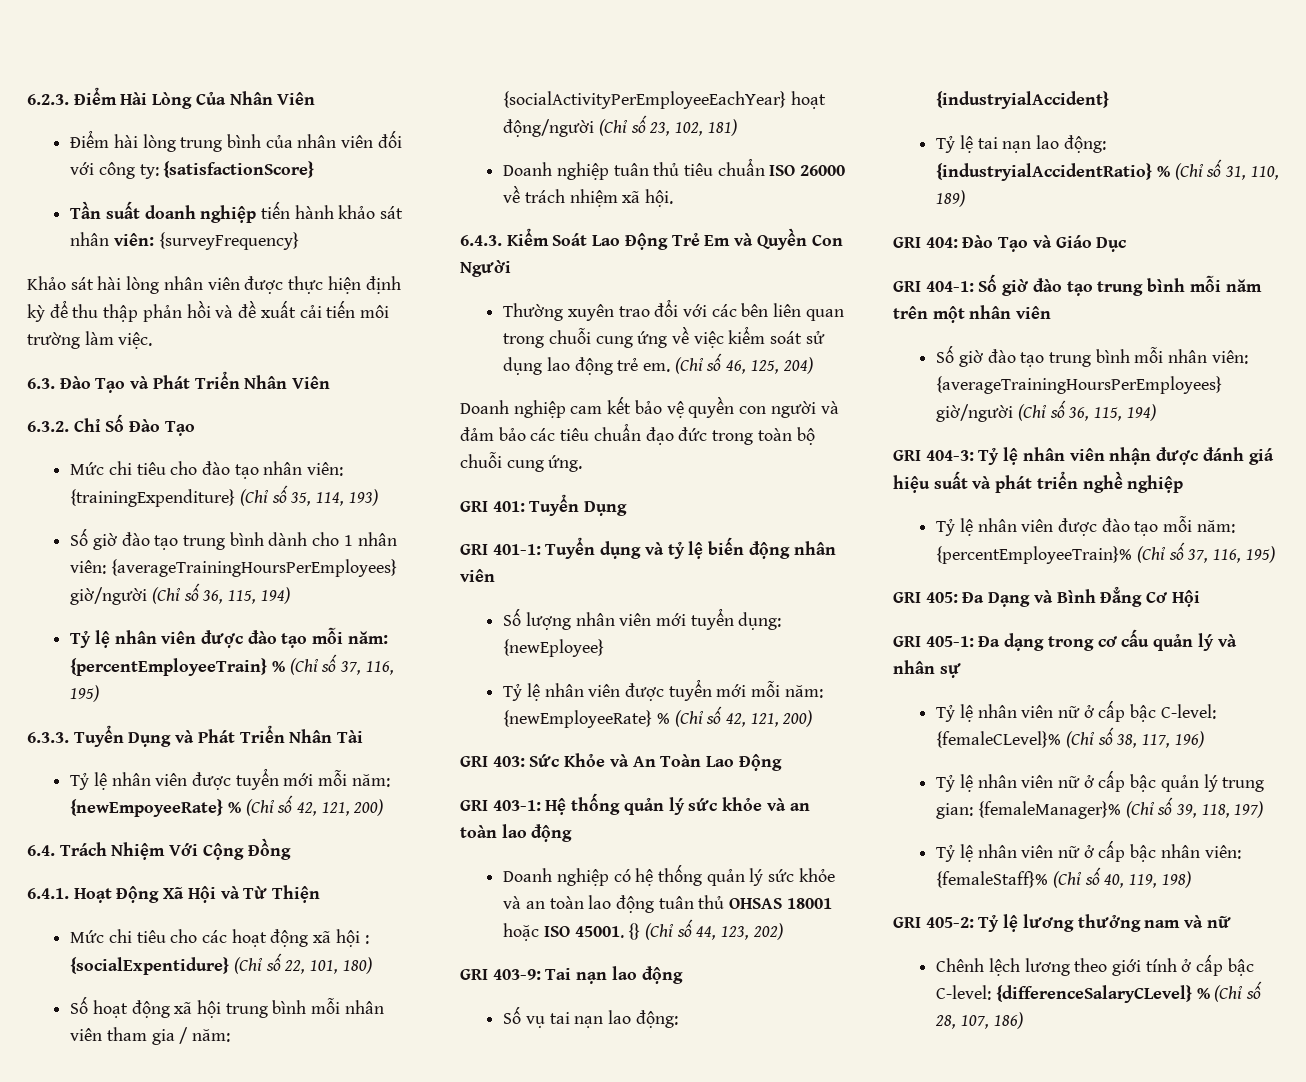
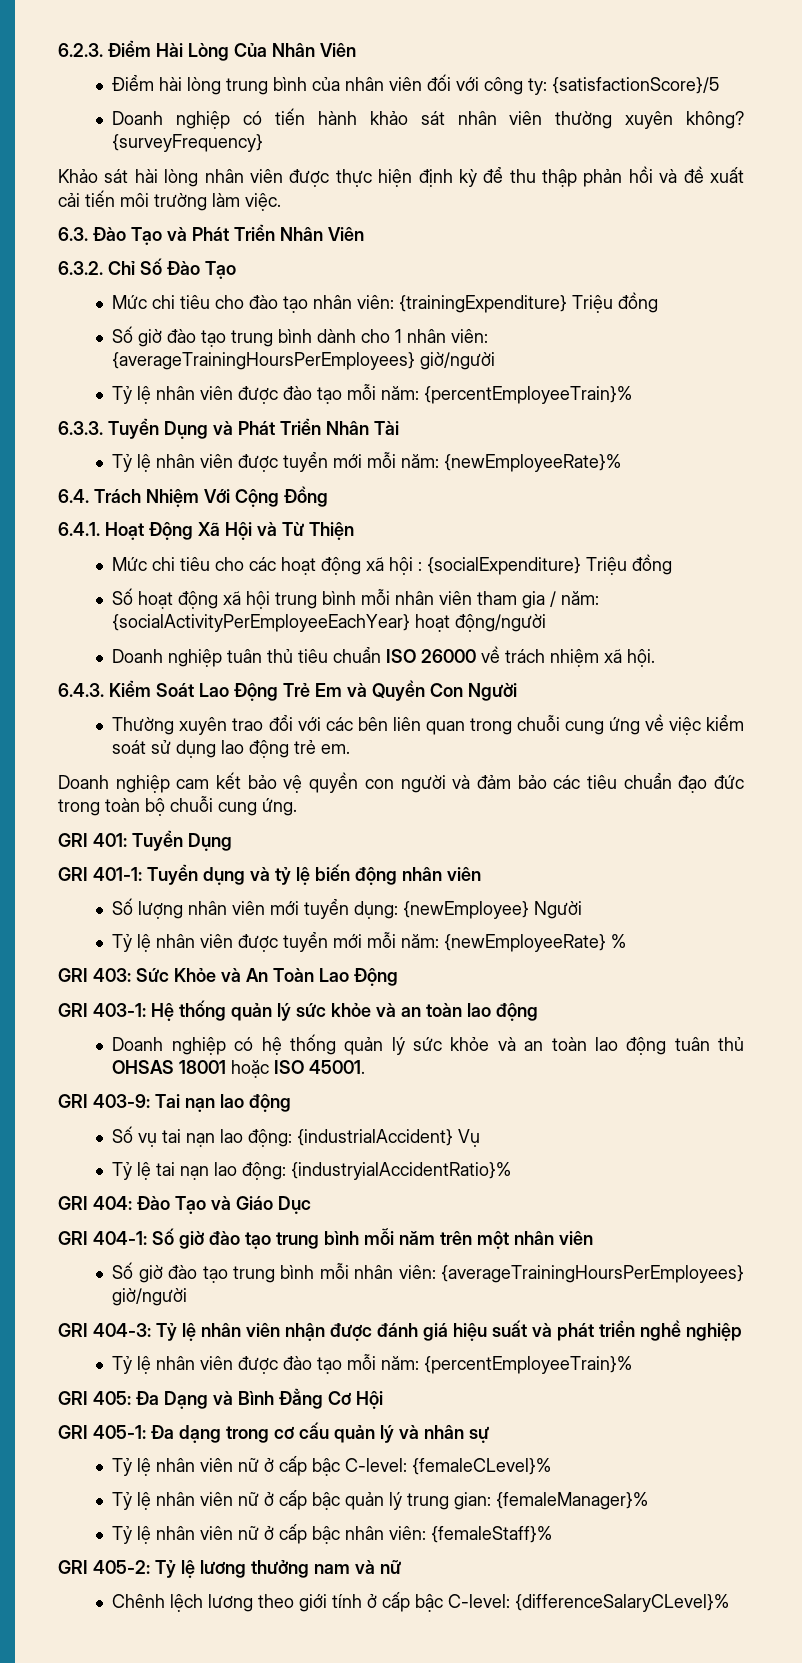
- Điểm hài lòng trung bình của nhân viên đối với công ty: {satisfactionScore}
- Tần suất doanh nghiệp tiến hành khảo sát nhân viên: {surveyFrequency}
+ Điểm hài lòng trung bình của nhân viên đối với công ty: {satisfactionScore}/5
+ Doanh nghiệp có tiến hành khảo sát nhân viên thường xuyên không? {surveyFrequency}
- Mức chi tiêu cho đào tạo nhân viên: {trainingExpenditure} (Chỉ số 35, 114, 193)
+ Mức chi tiêu cho đào tạo nhân viên: {trainingExpenditure} Triệu đồng
- Số giờ đào tạo trung bình dành cho 1 nhân viên: {averageTrainingHoursPerEmployees} giờ/người (Chỉ số 36, 115, 194)
- Tỷ lệ nhân viên được đào tạo mỗi năm: {percentEmployeeTrain} % (Chỉ số 37, 116, 195)
+ Số giờ đào tạo trung bình dành cho 1 nhân viên: {averageTrainingHoursPerEmployees} giờ/người
+ Tỷ lệ nhân viên được đào tạo mỗi năm: {percentEmployeeTrain}%
- Tỷ lệ nhân viên được tuyển mới mỗi năm: {newEmpoyeeRate} % (Chỉ số 42, 121, 200)
+ Tỷ lệ nhân viên được tuyển mới mỗi năm: {newEmployeeRate}%
- Mức chi tiêu cho các hoạt động xã hội : {socialExpentidure} (Chỉ số 22, 101, 180)
+ Mức chi tiêu cho các hoạt động xã hội : {socialExpenditure} Triệu đồng
- Số hoạt động xã hội trung bình mỗi nhân viên tham gia / năm: {socialActivityPerEmployeeEachYear} hoạt động/người (Chỉ số 23, 102, 181)
+ Số hoạt động xã hội trung bình mỗi nhân viên tham gia / năm: {socialActivityPerEmployeeEachYear} hoạt động/người
- (Chỉ số 46, 125, 204)
- Số lượng nhân viên mới tuyển dụng: {newEployee}
+ Số lượng nhân viên mới tuyển dụng: {newEmployee} Người
- Tỷ lệ nhân viên được tuyển mới mỗi năm: {newEmployeeRate} % (Chỉ số 42, 121, 200)
+ Tỷ lệ nhân viên được tuyển mới mỗi năm: {newEmployeeRate} %
- {} (Chỉ số 44, 123, 202)
- Số vụ tai nạn lao động: {industryialAccident}
+ Số vụ tai nạn lao động: {industrialAccident} Vụ
- Tỷ lệ tai nạn lao động: {industryialAccidentRatio} % (Chỉ số 31, 110, 189)
+ Tỷ lệ tai nạn lao động: {industryialAccidentRatio}%
- Số giờ đào tạo trung bình mỗi nhân viên: {averageTrainingHoursPerEmployees} giờ/người (Chỉ số 36, 115, 194)
+ Số giờ đào tạo trung bình mỗi nhân viên: {averageTrainingHoursPerEmployees} giờ/người
  GRI 404-3: Tỷ lệ nhân viên nhận được đánh giá hiệu suất và phát triển nghề nghiệp
- Tỷ lệ nhân viên được đào tạo mỗi năm: {percentEmployeeTrain}% (Chỉ số 37, 116, 195)
+ Tỷ lệ nhân viên được đào tạo mỗi năm: {percentEmployeeTrain}%
- Tỷ lệ nhân viên nữ ở cấp bậc C-level: {femaleCLevel}% (Chỉ số 38, 117, 196)
+ Tỷ lệ nhân viên nữ ở cấp bậc C-level: {femaleCLevel}%
- Tỷ lệ nhân viên nữ ở cấp bậc quản lý trung gian: {femaleManager}% (Chỉ số 39, 118, 197)
+ Tỷ lệ nhân viên nữ ở cấp bậc quản lý trung gian: {femaleManager}%
- Tỷ lệ nhân viên nữ ở cấp bậc nhân viên: {femaleStaff}% (Chỉ số 40, 119, 198)
+ Tỷ lệ nhân viên nữ ở cấp bậc nhân viên: {femaleStaff}%
- Chênh lệch lương theo giới tính ở cấp bậc C-level: {differenceSalaryCLevel} % (Chỉ số 28, 107, 186)
+ Chênh lệch lương theo giới tính ở cấp bậc C-level: {differenceSalaryCLevel}%

